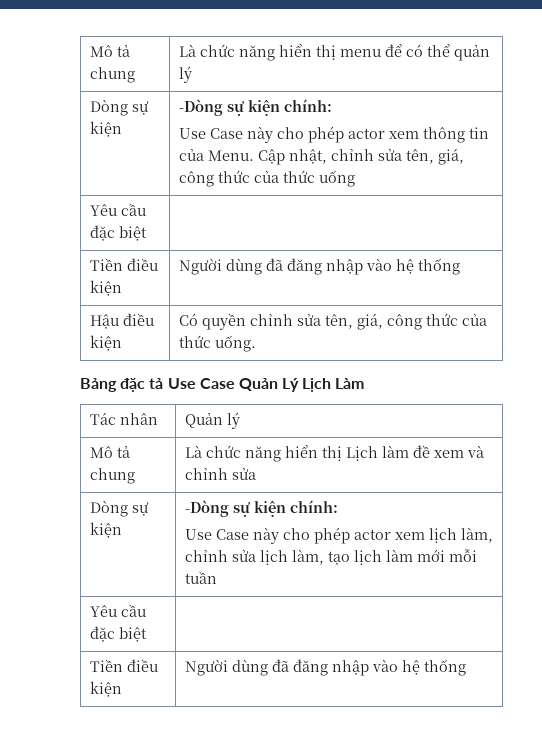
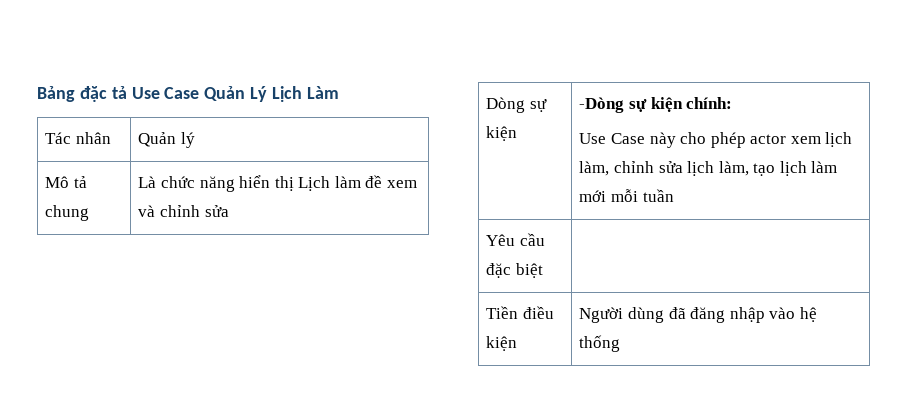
- Mô tả chung | Là chức năng hiển thị menu để có thể quản lý
- Dòng sự kiện | -Dòng sự kiện chính:
- Use Case này cho phép actor xem thông tin của Menu. Cập nhật, chỉnh sửa tên, giá, công thức của thức uống
- Yêu cầu đặc biệt |
- Tiền điều kiện | Người dùng đã đăng nhập vào hệ thống
- Hậu điều kiện | Có quyền chỉnh sửa tên, giá, công thức của thức uống.

